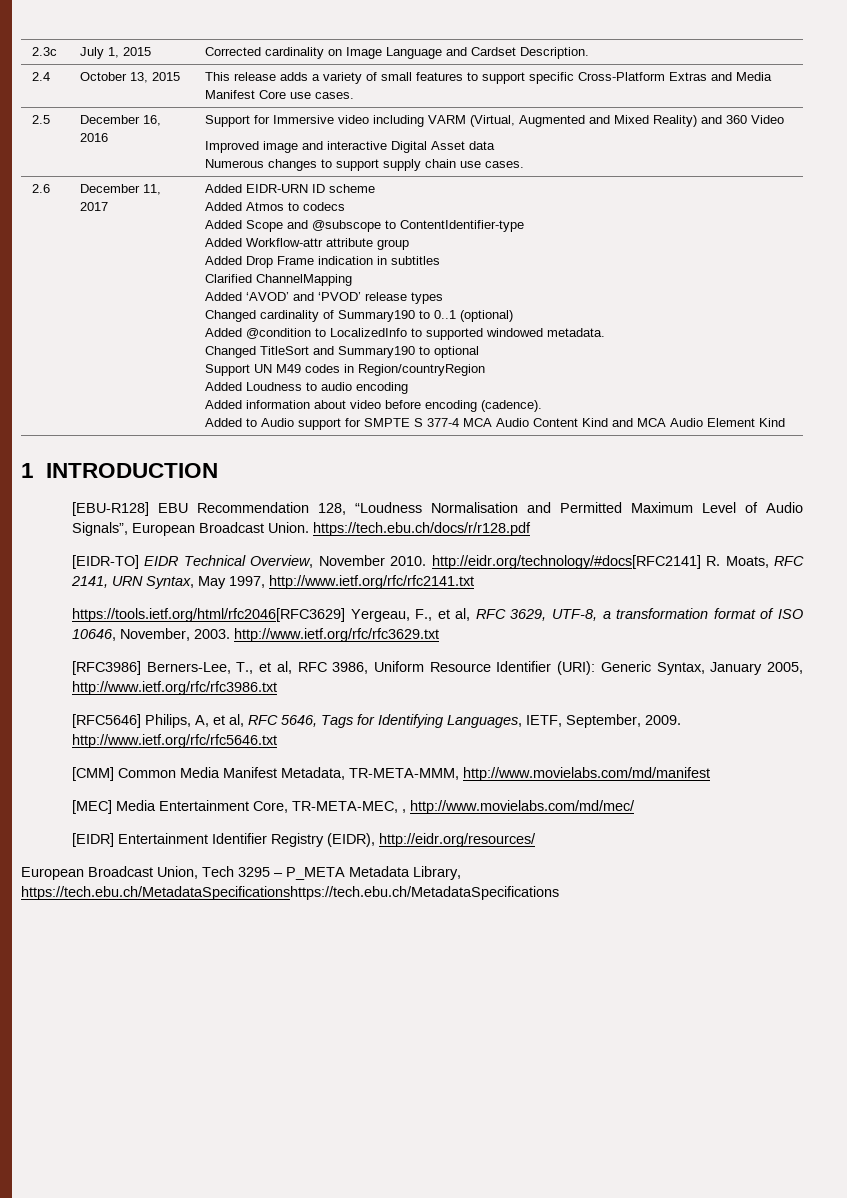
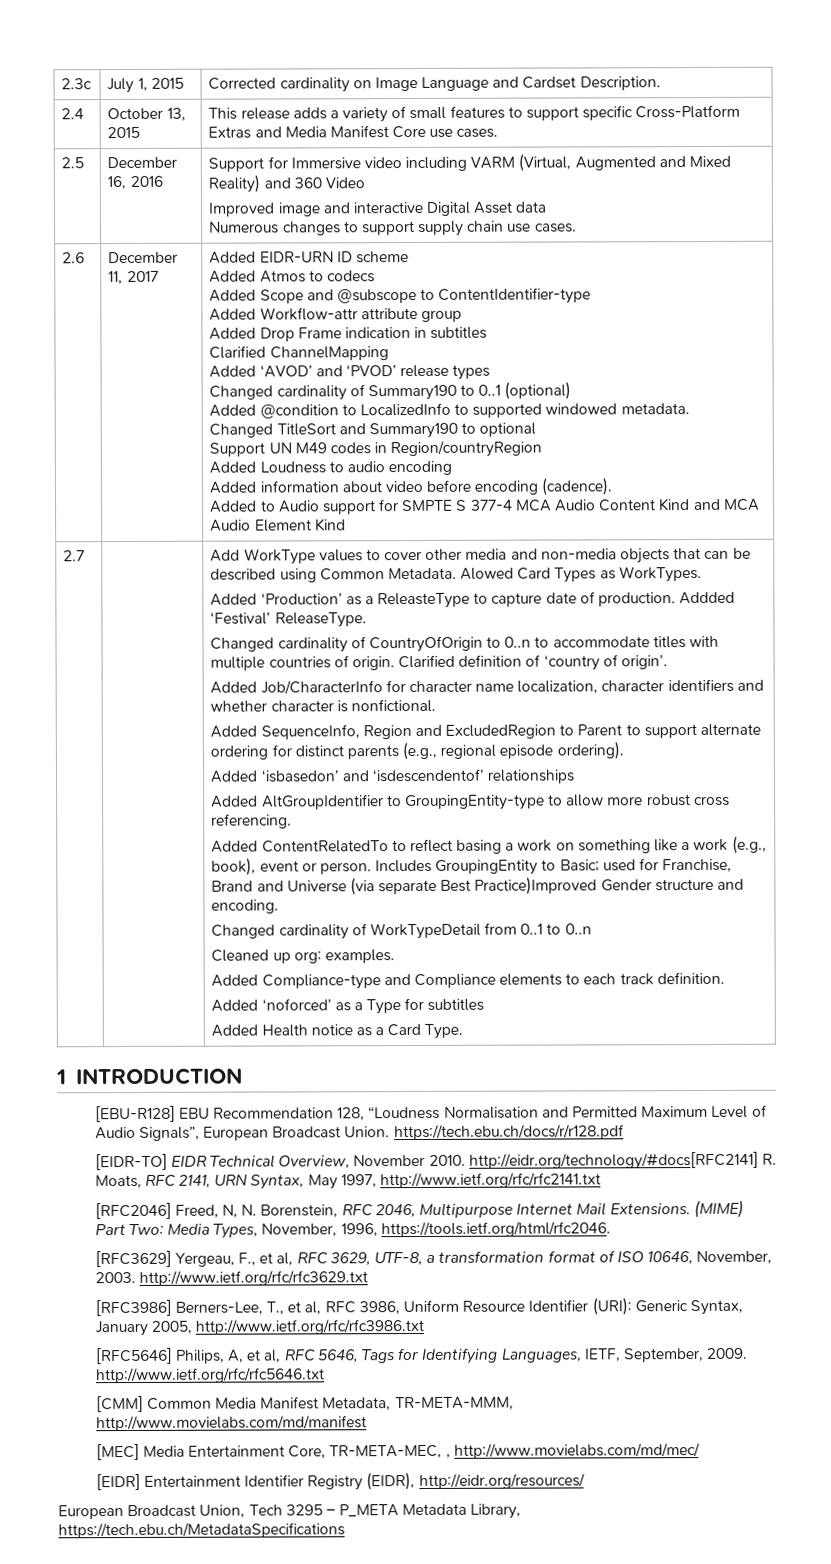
+ 2.7 | | Add WorkType values to cover other media and non-media objects that can be described using Common Metadata. Alowed Card Types as WorkTypes.
+ Added ‘Production’ as a ReleasteType to capture date of production. Addded ‘Festival’ ReleaseType.
+ Changed cardinality of CountryOfOrigin to 0..n to accommodate titles with multiple countries of origin. Clarified definition of ‘country of origin’.
+ Added Job/CharacterInfo for character name localization, character identifiers and whether character is nonfictional.
+ Added SequenceInfo, Region and ExcludedRegion to Parent to support alternate ordering for distinct parents (e.g., regional episode ordering).
+ Added ‘isbasedon’ and ‘isdescendentof’ relationships
+ Added AltGroupIdentifier to GroupingEntity-type to allow more robust cross referencing.
+ Added ContentRelatedTo to reflect basing a work on something like a work (e.g., book), event or person. Includes GroupingEntity to Basic; used for Franchise, Brand and Universe (via separate Best Practice)Improved Gender structure and encoding.
+ Changed cardinality of WorkTypeDetail from 0..1 to 0..n
+ Cleaned up org: examples.
+ Added Compliance-type and Compliance elements to each track definition.
+ Added ‘noforced’ as a Type for subtitles
+ Added Health notice as a Card Type.
- https://tools.ietf.org/html/rfc2046[RFC3629] Yergeau, F., et al, RFC 3629, UTF-8, a transformation format of ISO 10646, November, 2003. http://www.ietf.org/rfc/rfc3629.txt
+ [RFC2046] Freed, N, N. Borenstein, RFC 2046, Multipurpose Internet Mail Extensions. (MIME) Part Two: Media Types, November, 1996, https://tools.ietf.org/html/rfc2046.
+ [RFC3629] Yergeau, F., et al, RFC 3629, UTF-8, a transformation format of ISO 10646, November, 2003. http://www.ietf.org/rfc/rfc3629.txt
- European Broadcast Union, Tech 3295 – P_META Metadata Library, https://tech.ebu.ch/MetadataSpecificationshttps://tech.ebu.ch/MetadataSpecifications
+ European Broadcast Union, Tech 3295 – P_META Metadata Library, https://tech.ebu.ch/MetadataSpecifications

